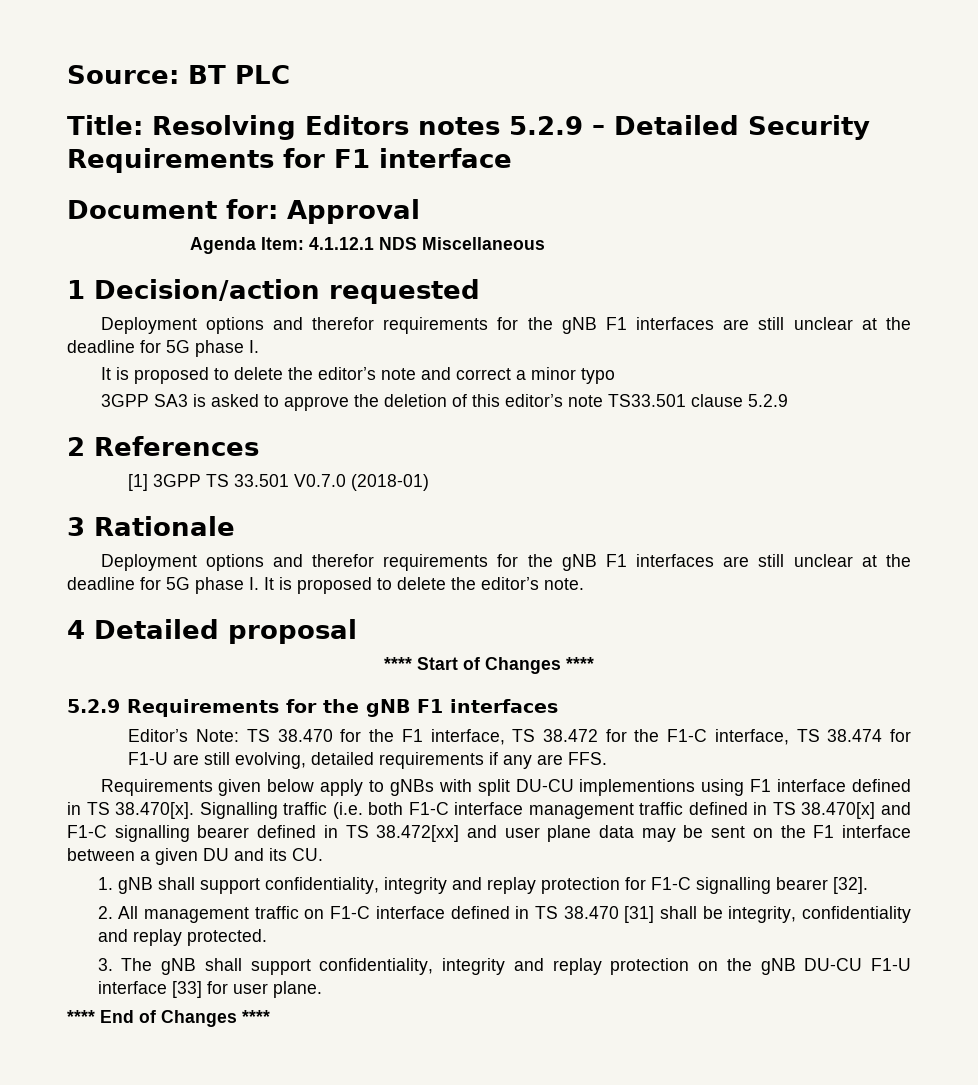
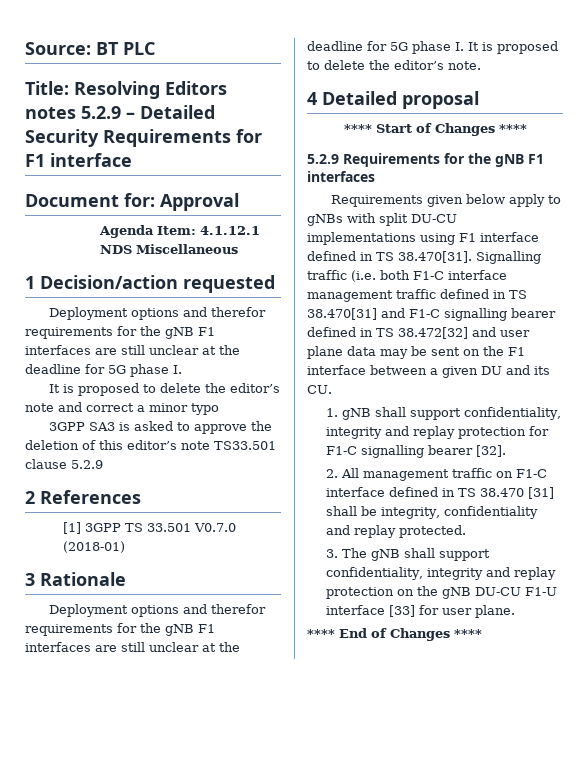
- Editor’s Note: TS 38.470 for the F1 interface, TS 38.472 for the F1-C interface, TS 38.474 for F1-U are still evolving, detailed requirements if any are FFS.
- Requirements given below apply to gNBs with split DU-CU implementions using F1 interface defined in TS 38.470[x]. Signalling traffic (i.e. both F1-C interface management traffic defined in TS 38.470[x] and F1-C signalling bearer defined in TS 38.472[xx] and user plane data may be sent on the F1 interface between a given DU and its CU.
+ Requirements given below apply to gNBs with split DU-CU implementations using F1 interface defined in TS 38.470[31]. Signalling traffic (i.e. both F1-C interface management traffic defined in TS 38.470[31] and F1-C signalling bearer defined in TS 38.472[32] and user plane data may be sent on the F1 interface between a given DU and its CU.

